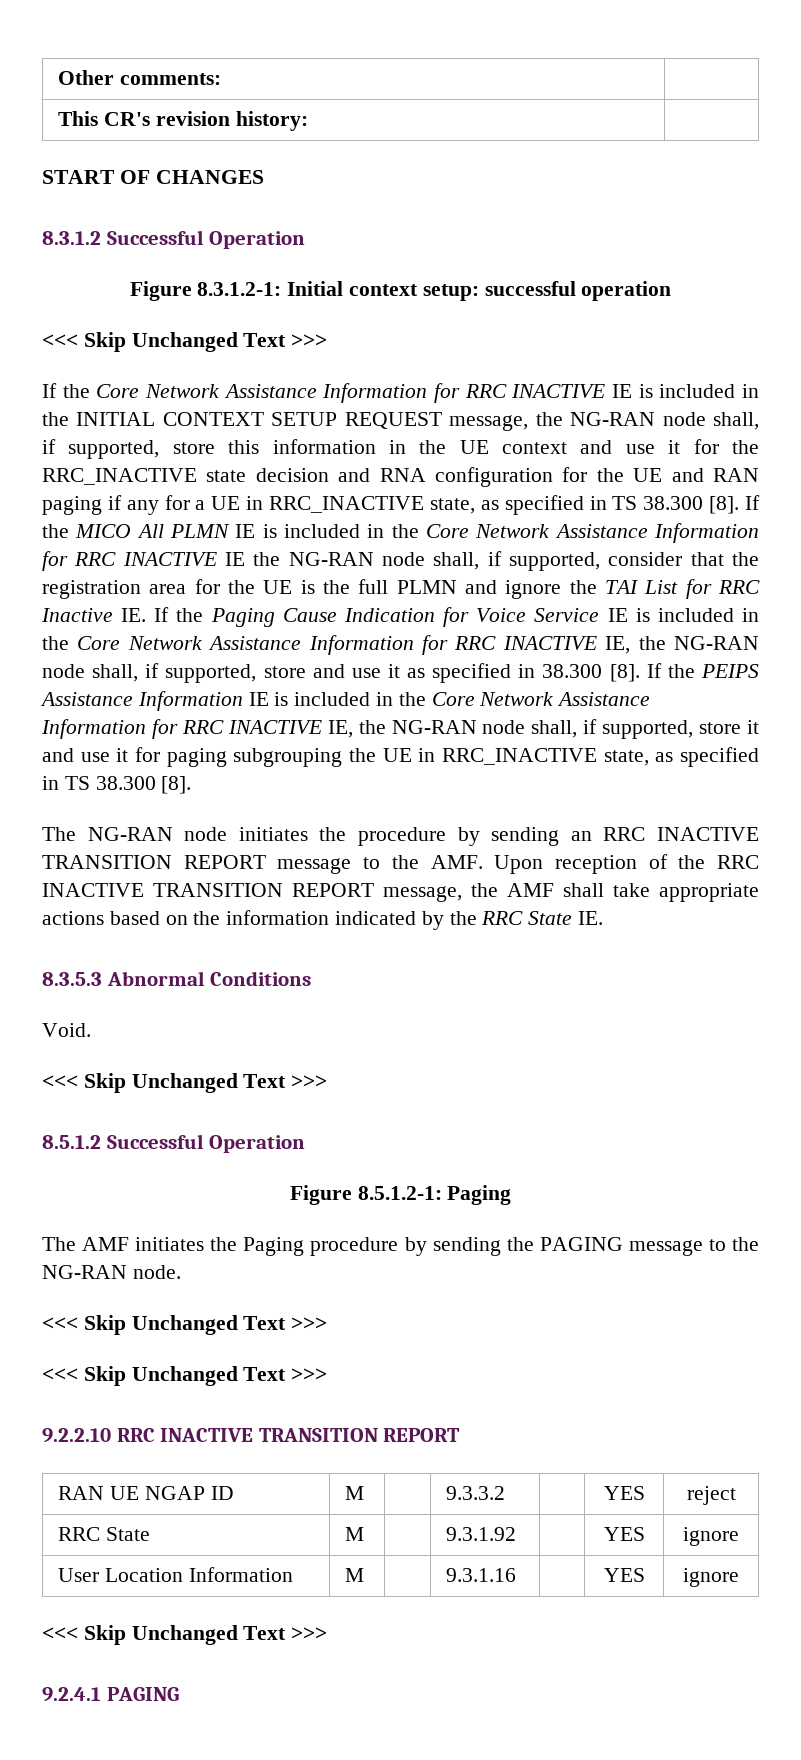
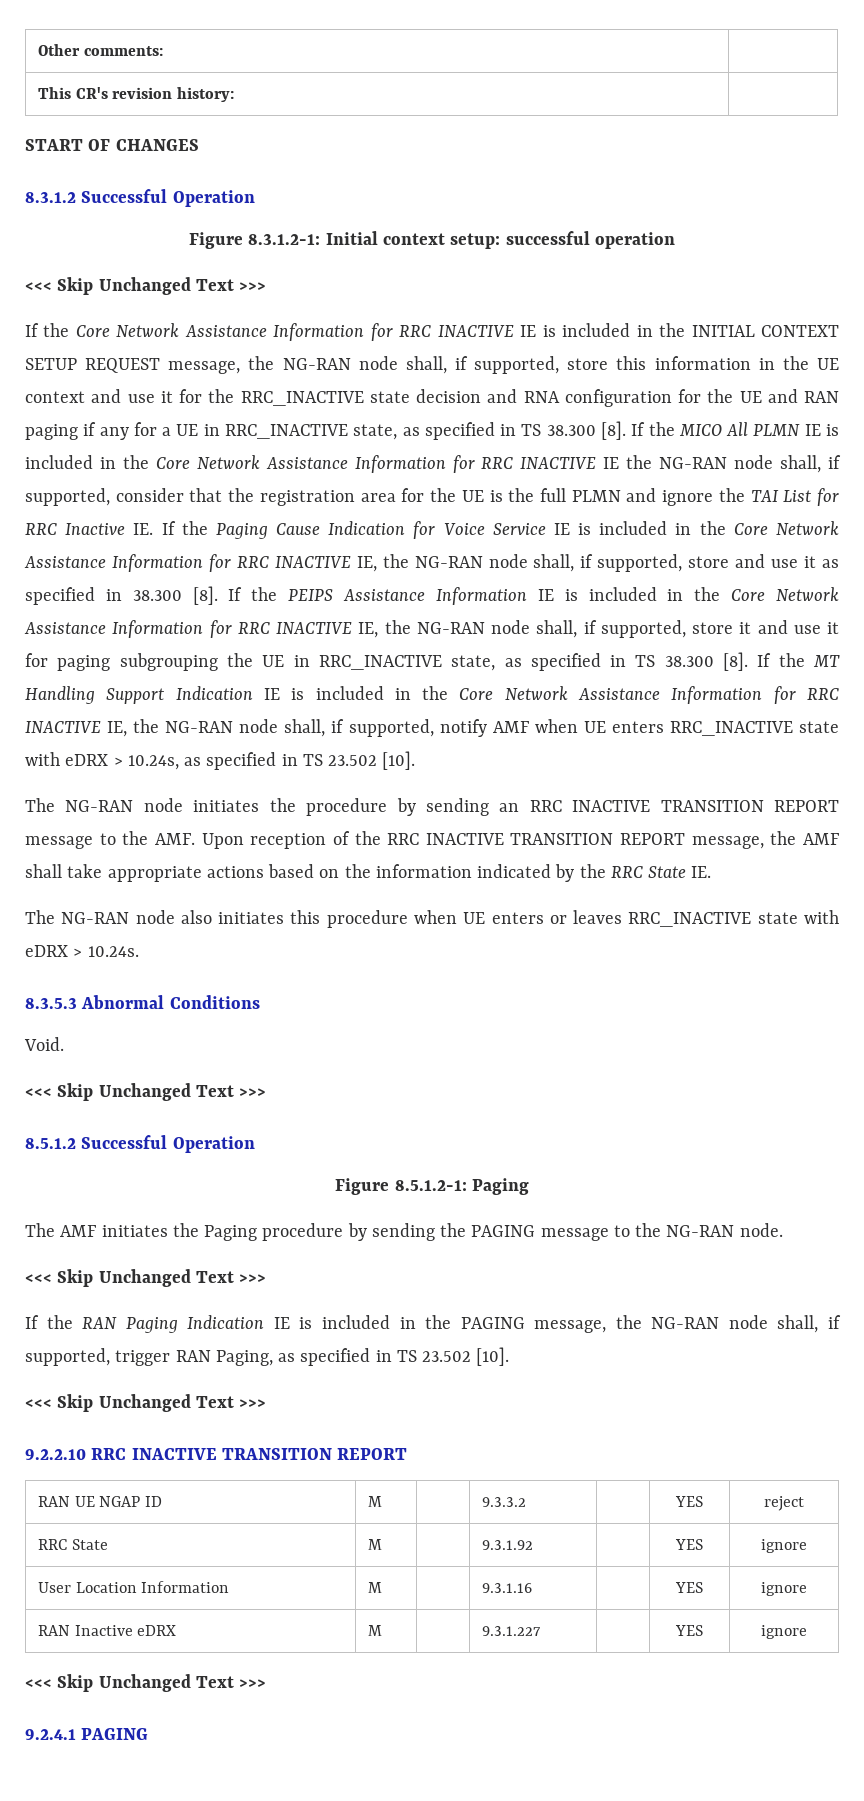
+ If the MT Handling Support Indication IE is included in the Core Network Assistance Information for RRC INACTIVE IE, the NG-RAN node shall, if supported, notify AMF when UE enters RRC_INACTIVE state with eDRX > 10.24s, as specified in TS 23.502 [10].
+ The NG-RAN node also initiates this procedure when UE enters or leaves RRC_INACTIVE state with eDRX > 10.24s.
+ If the RAN Paging Indication IE is included in the PAGING message, the NG-RAN node shall, if supported, trigger RAN Paging, as specified in TS 23.502 [10].
+ RAN Inactive eDRX | M | | 9.3.1.227 | | YES | ignore

